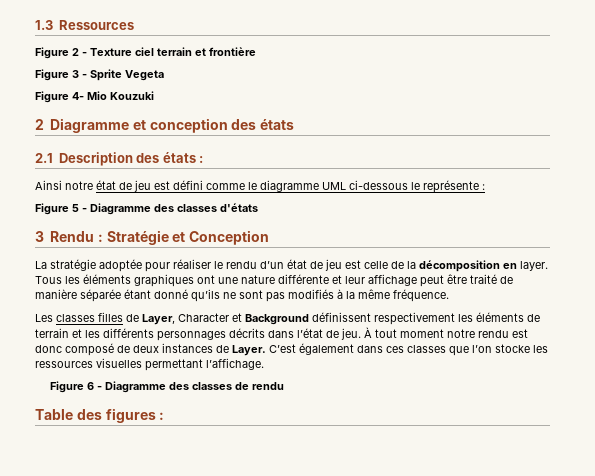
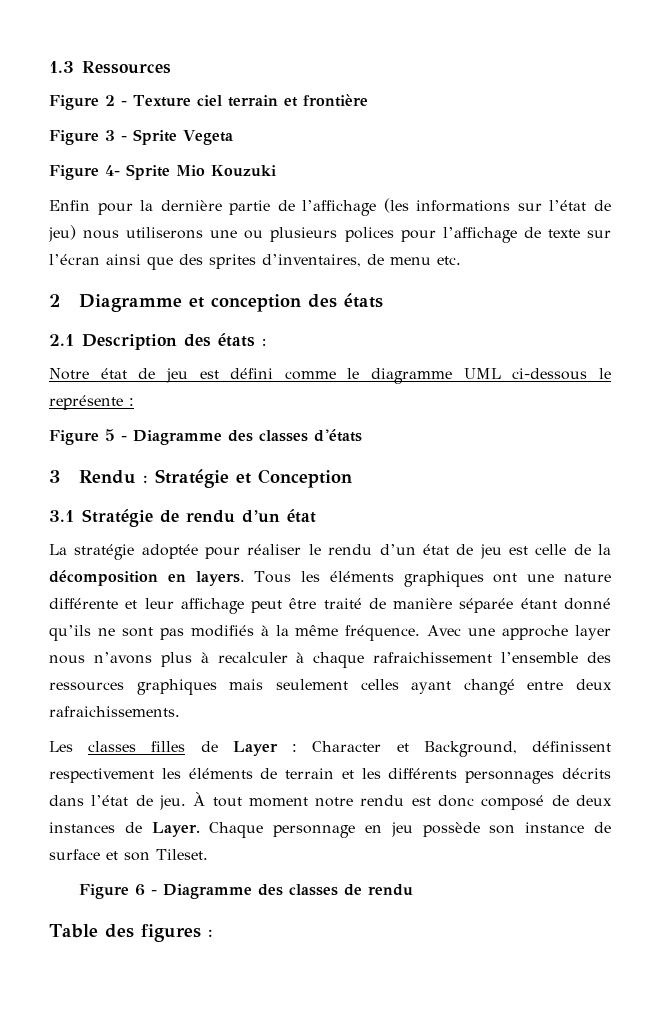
- Figure 4- Mio Kouzuki
+ Figure 4- Sprite Mio Kouzuki
+ Enfin pour la dernière partie de l’affichage (les informations sur l’état de jeu) nous utiliserons une ou plusieurs polices pour l’affichage de texte sur l’écran ainsi que des sprites d’inventaires, de menu etc.
- Ainsi notre état de jeu est défini comme le diagramme UML ci-dessous le représente :
+ Notre état de jeu est défini comme le diagramme UML ci-dessous le représente :
+ 3.1 Stratégie de rendu d’un état
- La stratégie adoptée pour réaliser le rendu d’un état de jeu est celle de la décomposition en layer.
+ La stratégie adoptée pour réaliser le rendu d’un état de jeu est celle de la décomposition en layers.
+ Avec une approche layer nous n’avons plus à recalculer à chaque rafraichissement l’ensemble des ressources graphiques mais seulement celles ayant changé entre deux rafraichissements.
- Les classes filles de Layer, Character et Background définissent respectivement les éléments de terrain et les différents personnages décrits dans l’état de jeu.
+ Les classes filles de Layer : Character et Background, définissent respectivement les éléments de terrain et les différents personnages décrits dans l’état de jeu.
- C’est également dans ces classes que l’on stocke les ressources visuelles permettant l’affichage.
+ Chaque personnage en jeu possède son instance de surface et son Tileset.

